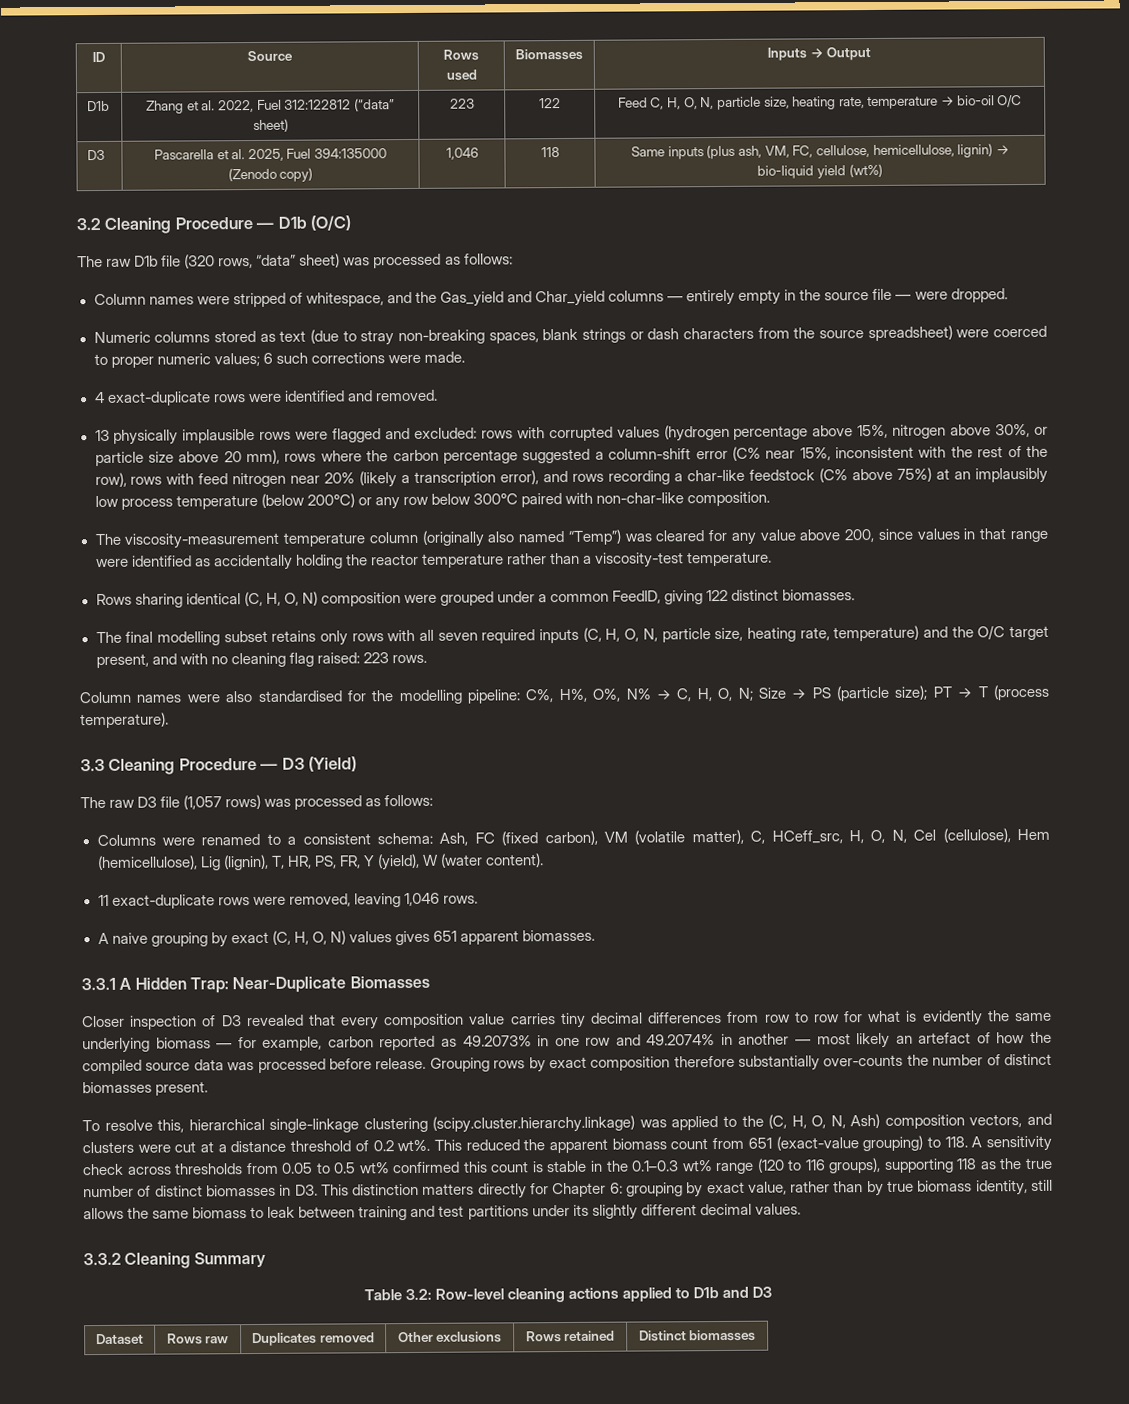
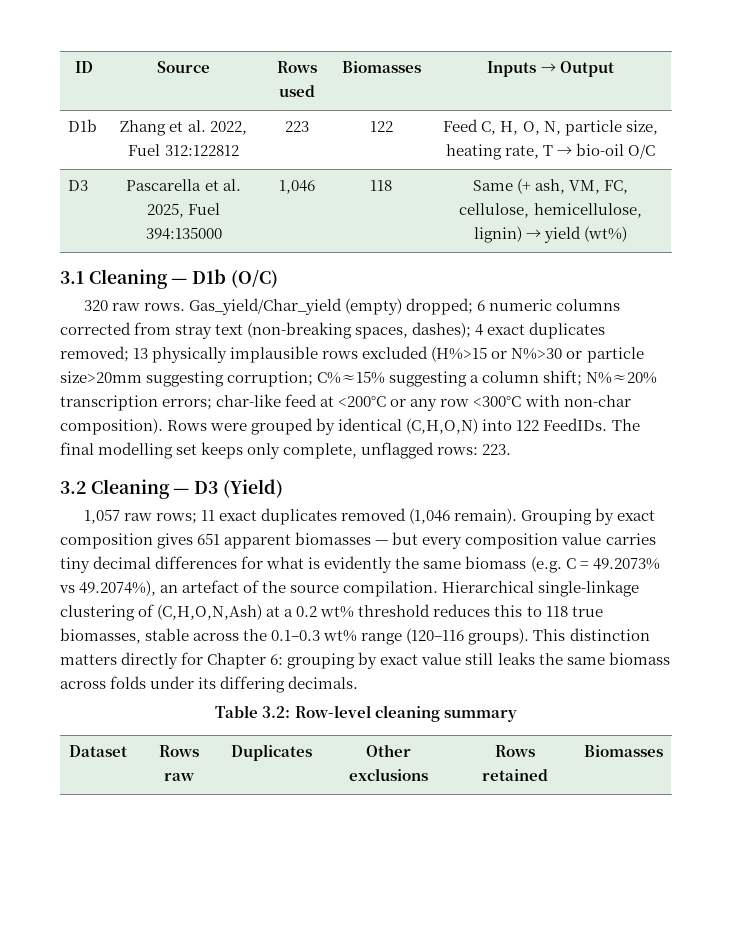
- D1b | Zhang et al. 2022, Fuel 312:122812 (“data” sheet) | 223 | 122 | Feed C, H, O, N, particle size, heating rate, temperature → bio-oil O/C
+ D1b | Zhang et al. 2022, Fuel 312:122812 | 223 | 122 | Feed C, H, O, N, particle size, heating rate, T → bio-oil O/C
- D3 | Pascarella et al. 2025, Fuel 394:135000 (Zenodo copy) | 1,046 | 118 | Same inputs (plus ash, VM, FC, cellulose, hemicellulose, lignin) → bio-liquid yield (wt%)
+ D3 | Pascarella et al. 2025, Fuel 394:135000 | 1,046 | 118 | Same (+ ash, VM, FC, cellulose, hemicellulose, lignin) → yield (wt%)
- 3.2 Cleaning Procedure — D1b (O/C)
+ 3.1 Cleaning — D1b (O/C)
- The raw D1b file (320 rows, “data” sheet) was processed as follows:
- Column names were stripped of whitespace, and the Gas_yield and Char_yield columns — entirely empty in the source file — were dropped.
- Numeric columns stored as text (due to stray non-breaking spaces, blank strings or dash characters from the source spreadsheet) were coerced to proper numeric values; 6 such corrections were made.
- 4 exact-duplicate rows were identified and removed.
- 13 physically implausible rows were flagged and excluded: rows with corrupted values (hydrogen percentage above 15%, nitrogen above 30%, or particle size above 20 mm), rows where the carbon percentage suggested a column-shift error (C% near 15%, inconsistent with the rest of the row), rows with feed nitrogen near 20% (likely a transcription error), and rows recording a char-like feedstock (C% above 75%) at an implausibly low process temperature (below 200°C) or any row below 300°C paired with non-char-like composition.
- The viscosity-measurement temperature column (originally also named “Temp”) was cleared for any value above 200, since values in that range were identified as accidentally holding the reactor temperature rather than a viscosity-test temperature.
- Rows sharing identical (C, H, O, N) composition were grouped under a common FeedID, giving 122 distinct biomasses.
- The final modelling subset retains only rows with all seven required inputs (C, H, O, N, particle size, heating rate, temperature) and the O/C target present, and with no cleaning flag raised: 223 rows.
- Column names were also standardised for the modelling pipeline: C%, H%, O%, N% → C, H, O, N; Size → PS (particle size); PT → T (process temperature).
- 3.3 Cleaning Procedure — D3 (Yield)
- The raw D3 file (1,057 rows) was processed as follows:
- Columns were renamed to a consistent schema: Ash, FC (fixed carbon), VM (volatile matter), C, HCeff_src, H, O, N, Cel (cellulose), Hem (hemicellulose), Lig (lignin), T, HR, PS, FR, Y (yield), W (water content).
- 11 exact-duplicate rows were removed, leaving 1,046 rows.
- A naive grouping by exact (C, H, O, N) values gives 651 apparent biomasses.
- 3.3.1 A Hidden Trap: Near-Duplicate Biomasses
- Closer inspection of D3 revealed that every composition value carries tiny decimal differences from row to row for what is evidently the same underlying biomass — for example, carbon reported as 49.2073% in one row and 49.2074% in another — most likely an artefact of how the compiled source data was processed before release. Grouping rows by exact composition therefore substantially over-counts the number of distinct biomasses present.
- To resolve this, hierarchical single-linkage clustering (scipy.cluster.hierarchy.linkage) was applied to the (C, H, O, N, Ash) composition vectors, and clusters were cut at a distance threshold of 0.2 wt%. This reduced the apparent biomass count from 651 (exact-value grouping) to 118. A sensitivity check across thresholds from 0.05 to 0.5 wt% confirmed this count is stable in the 0.1–0.3 wt% range (120 to 116 groups), supporting 118 as the true number of distinct biomasses in D3. This distinction matters directly for Chapter 6: grouping by exact value, rather than by true biomass identity, still allows the same biomass to leak between training and test partitions under its slightly different decimal values.
- 3.3.2 Cleaning Summary
- Table 3.2: Row-level cleaning actions applied to D1b and D3
+ 320 raw rows. Gas_yield/Char_yield (empty) dropped; 6 numeric columns corrected from stray text (non-breaking spaces, dashes); 4 exact duplicates removed; 13 physically implausible rows excluded (H%>15 or N%>30 or particle size>20mm suggesting corruption; C%≈15% suggesting a column shift; N%≈20% transcription errors; char-like feed at <200°C or any row <300°C with non-char composition). Rows were grouped by identical (C,H,O,N) into 122 FeedIDs. The final modelling set keeps only complete, unflagged rows: 223.
+ 3.2 Cleaning — D3 (Yield)
+ 1,057 raw rows; 11 exact duplicates removed (1,046 remain). Grouping by exact composition gives 651 apparent biomasses — but every composition value carries tiny decimal differences for what is evidently the same biomass (e.g. C = 49.2073% vs 49.2074%), an artefact of the source compilation. Hierarchical single-linkage clustering of (C,H,O,N,Ash) at a 0.2 wt% threshold reduces this to 118 true biomasses, stable across the 0.1–0.3 wt% range (120–116 groups). This distinction matters directly for Chapter 6: grouping by exact value still leaks the same biomass across folds under its differing decimals.
+ Table 3.2: Row-level cleaning summary
- Dataset | Rows raw | Duplicates removed | Other exclusions | Rows retained | Distinct biomasses
+ Dataset | Rows raw | Duplicates | Other exclusions | Rows retained | Biomasses

